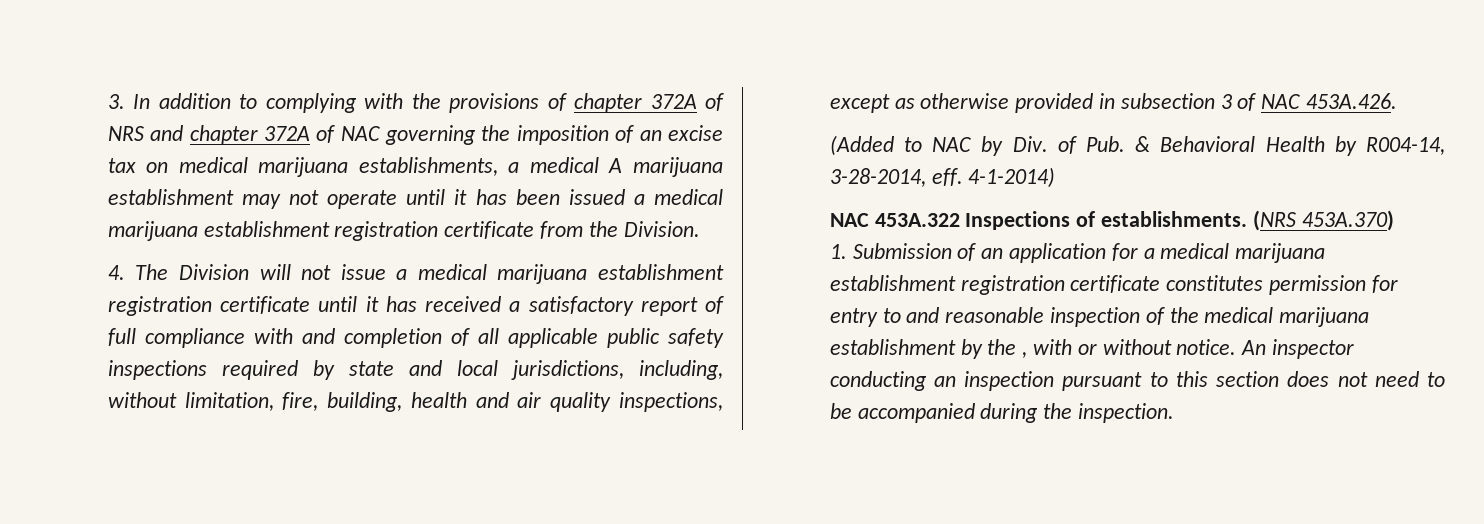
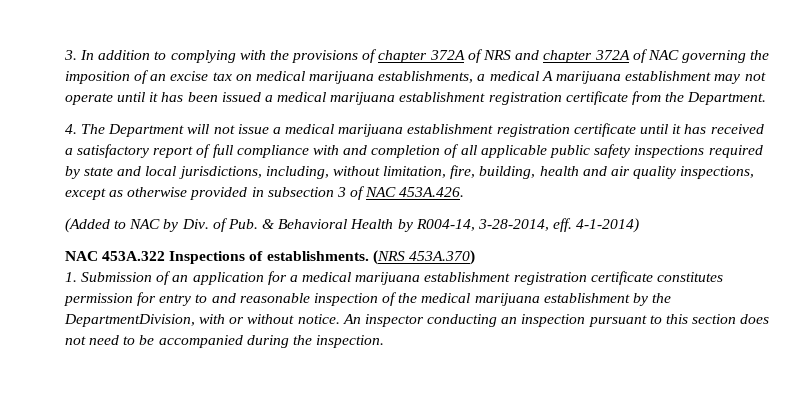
- 3. In addition to complying with the provisions of chapter 372A of NRS and chapter 372A of NAC governing the imposition of an excise tax on medical marijuana establishments, a medical A marijuana establishment may not operate until it has been issued a medical marijuana establishment registration certificate from the Division.
+ 3. In addition to complying with the provisions of chapter 372A of NRS and chapter 372A of NAC governing the imposition of an excise tax on medical marijuana establishments, a medical A marijuana establishment may not operate until it has been issued a medical marijuana establishment registration certificate from the Department.
- 4. The Division will not issue a medical marijuana establishment registration certificate until it has received a satisfactory report of full compliance with and completion of all applicable public safety inspections required by state and local jurisdictions, including, without limitation, fire, building, health and air quality inspections, except as otherwise provided in subsection 3 of NAC 453A.426.
+ 4. The Department will not issue a medical marijuana establishment registration certificate until it has received a satisfactory report of full compliance with and completion of all applicable public safety inspections required by state and local jurisdictions, including, without limitation, fire, building, health and air quality inspections, except as otherwise provided in subsection 3 of NAC 453A.426.
- 1. Submission of an application for a medical marijuana establishment registration certificate constitutes permission for entry to and reasonable inspection of the medical marijuana establishment by the , with or without notice.
+ 1. Submission of an application for a medical marijuana establishment registration certificate constitutes permission for entry to and reasonable inspection of the medical marijuana establishment by the DepartmentDivision, with or without notice.

